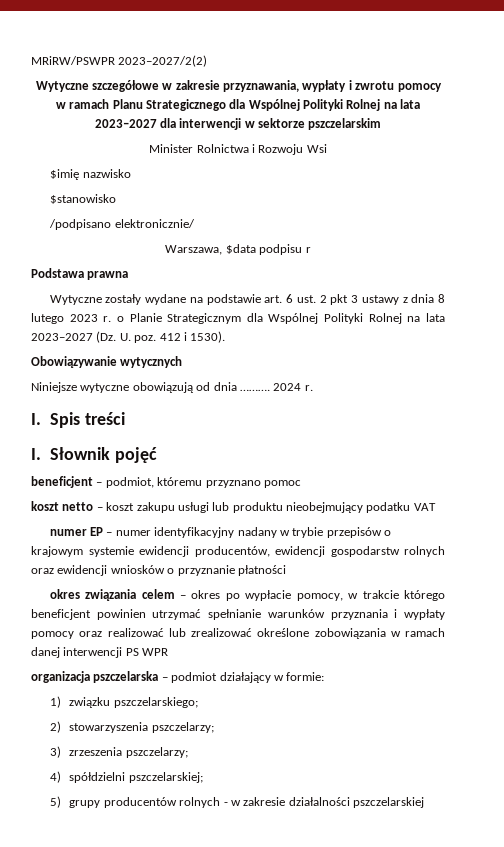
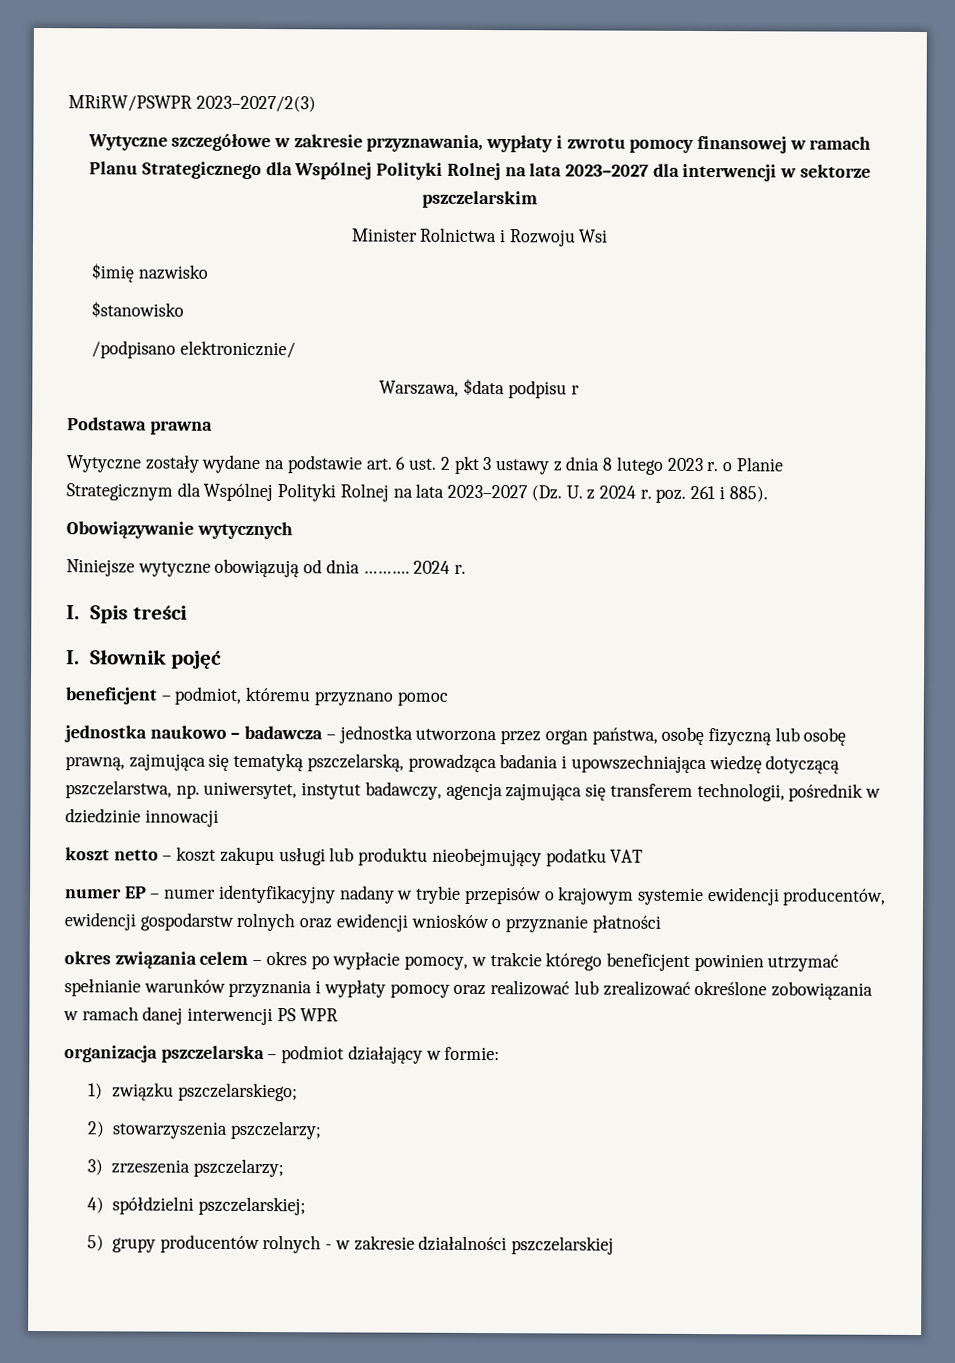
- MRiRW/PSWPR 2023–2027/2(2)
+ MRiRW/PSWPR 2023–2027/2(3)
- Wytyczne szczegółowe w zakresie przyznawania, wypłaty i zwrotu pomocy w ramach Planu Strategicznego dla Wspólnej Polityki Rolnej na lata 2023–2027 dla interwencji w sektorze pszczelarskim
+ Wytyczne szczegółowe w zakresie przyznawania, wypłaty i zwrotu pomocy finansowej w ramach Planu Strategicznego dla Wspólnej Polityki Rolnej na lata 2023–2027 dla interwencji w sektorze pszczelarskim
- Wytyczne zostały wydane na podstawie art. 6 ust. 2 pkt 3 ustawy z dnia 8 lutego 2023 r. o Planie Strategicznym dla Wspólnej Polityki Rolnej na lata 2023–2027 (Dz. U. poz. 412 i 1530).
+ Wytyczne zostały wydane na podstawie art. 6 ust. 2 pkt 3 ustawy z dnia 8 lutego 2023 r. o Planie Strategicznym dla Wspólnej Polityki Rolnej na lata 2023–2027 (Dz. U. z 2024 r. poz. 261 i 885).
+ jednostka naukowo – badawcza – jednostka utworzona przez organ państwa, osobę fizyczną lub osobę prawną, zajmująca się tematyką pszczelarską, prowadząca badania i upowszechniająca wiedzę dotyczącą pszczelarstwa, np. uniwersytet, instytut badawczy, agencja zajmująca się transferem technologii, pośrednik w dziedzinie innowacji

